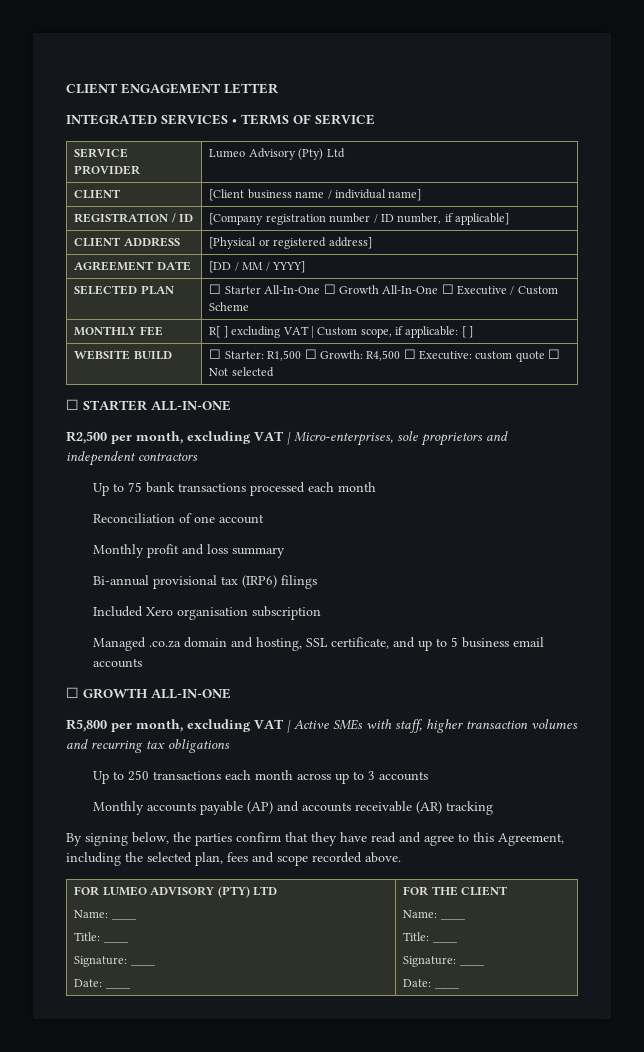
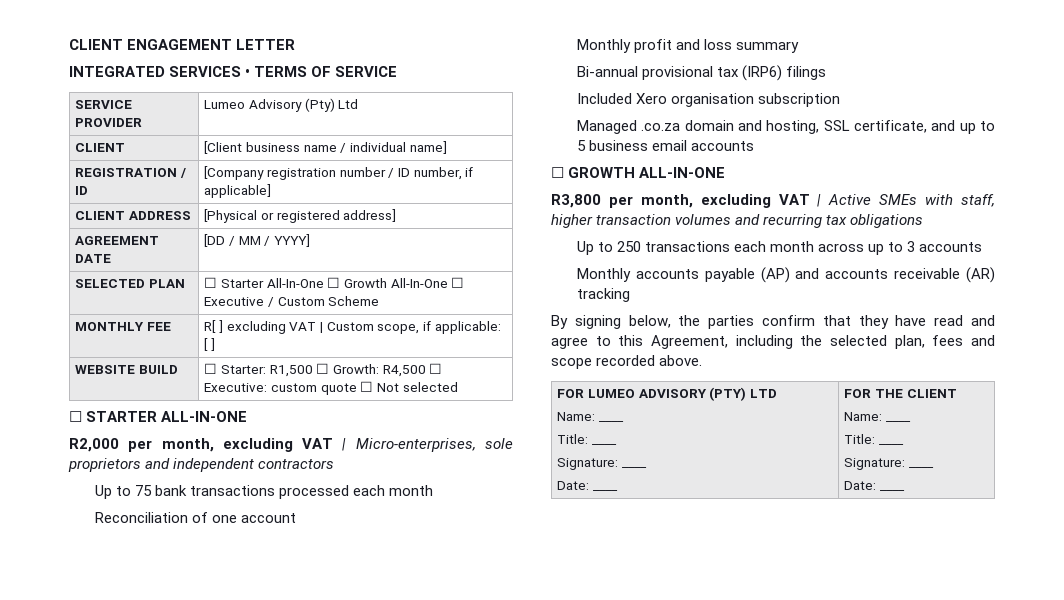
- R2,500 per month, excluding VAT | Micro-enterprises, sole proprietors and independent contractors
+ R2,000 per month, excluding VAT | Micro-enterprises, sole proprietors and independent contractors
- R5,800 per month, excluding VAT | Active SMEs with staff, higher transaction volumes and recurring tax obligations
+ R3,800 per month, excluding VAT | Active SMEs with staff, higher transaction volumes and recurring tax obligations

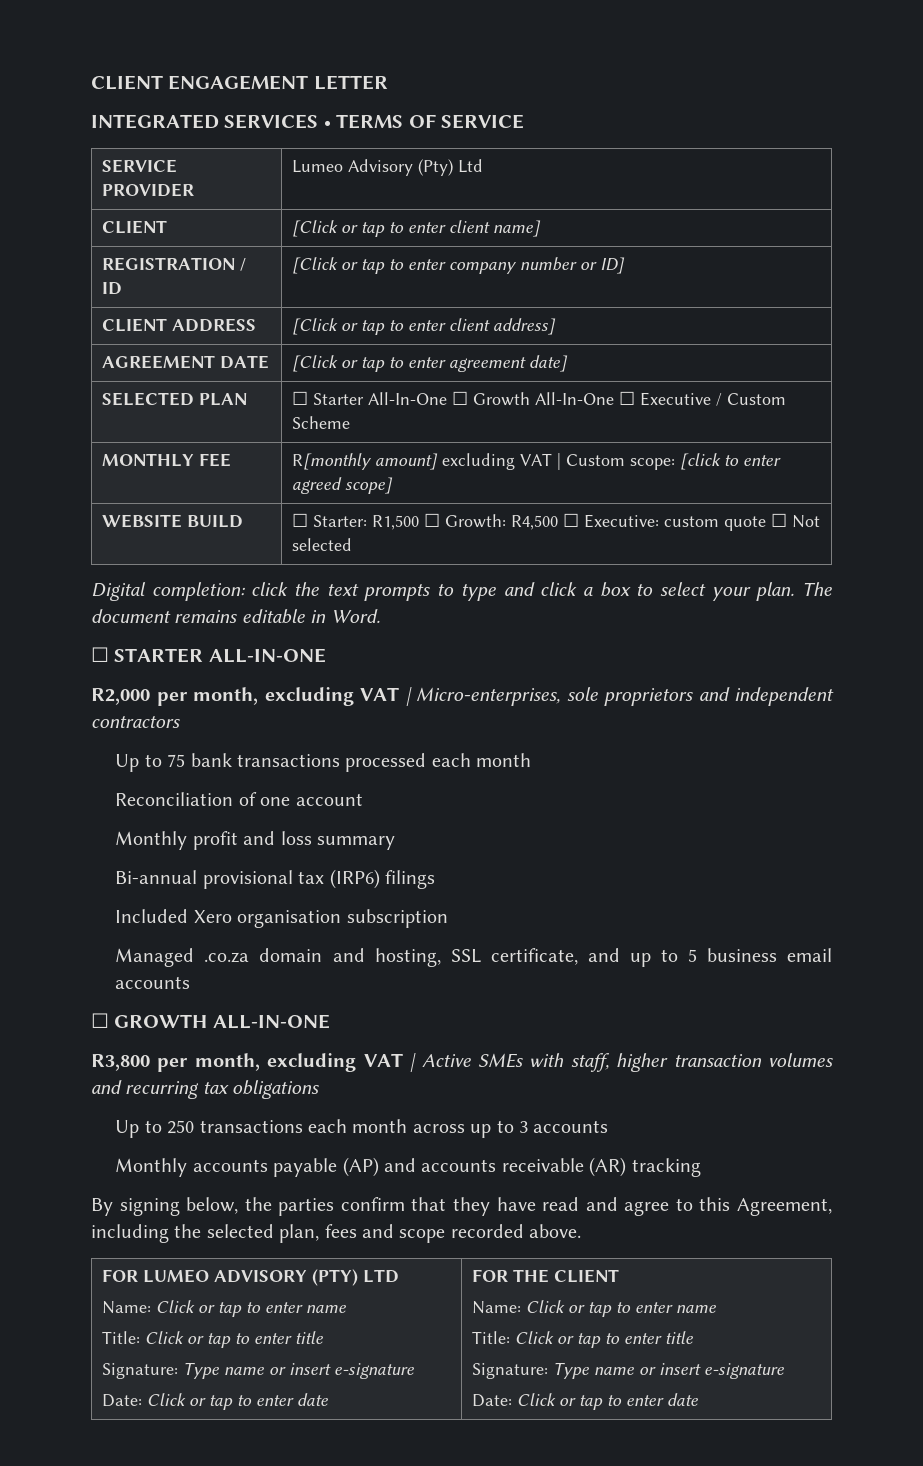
- CLIENT | [Client business name / individual name]
- REGISTRATION / ID | [Company registration number / ID number, if applicable]
- CLIENT ADDRESS | [Physical or registered address]
- AGREEMENT DATE | [DD / MM / YYYY]
+ CLIENT | [Click or tap to enter client name]
+ REGISTRATION / ID | [Click or tap to enter company number or ID]
+ CLIENT ADDRESS | [Click or tap to enter client address]
+ AGREEMENT DATE | [Click or tap to enter agreement date]
- MONTHLY FEE | R[ ] excluding VAT | Custom scope, if applicable: [ ]
+ MONTHLY FEE | R[monthly amount] excluding VAT | Custom scope: [click to enter agreed scope]
+ Digital completion: click the text prompts to type and click a box to select your plan. The document remains editable in Word.
  FOR LUMEO ADVISORY (PTY) LTD
- Name: ____
- Title: ____
- Signature: ____
- Date: ____ | FOR THE CLIENT
- Name: ____
- Title: ____
- Signature: ____
- Date: ____
+ Name: Click or tap to enter name
+ Title: Click or tap to enter title
+ Signature: Type name or insert e-signature
+ Date: Click or tap to enter date | FOR THE CLIENT
+ Name: Click or tap to enter name
+ Title: Click or tap to enter title
+ Signature: Type name or insert e-signature
+ Date: Click or tap to enter date

